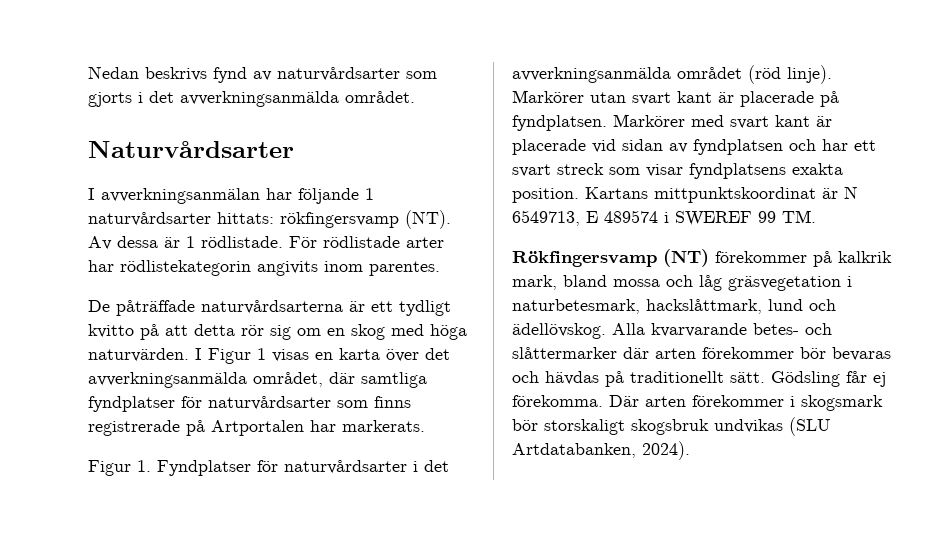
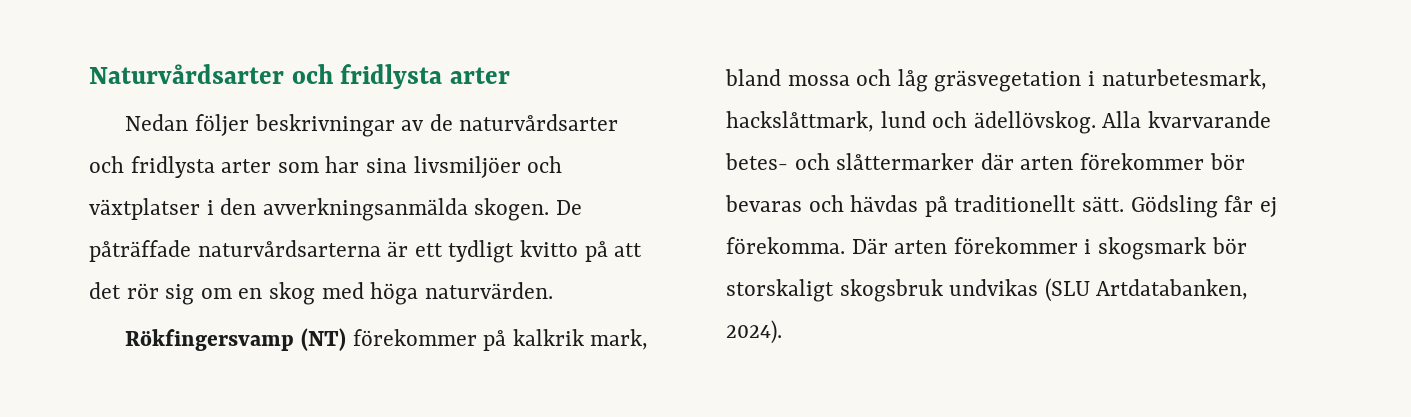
- Nedan beskrivs fynd av naturvårdsarter som gjorts i det avverkningsanmälda området.
- Naturvårdsarter
- I avverkningsanmälan har följande 1 naturvårdsarter hittats: rökfingersvamp (NT). Av dessa är 1 rödlistade. För rödlistade arter har rödlistekategorin angivits inom parentes.
- De påträffade naturvårdsarterna är ett tydligt kvitto på att detta rör sig om en skog med höga naturvärden. I Figur 1 visas en karta över det avverkningsanmälda området, där samtliga fyndplatser för naturvårdsarter som finns registrerade på Artportalen har markerats.
- Figur 1. Fyndplatser för naturvårdsarter i det avverkningsanmälda området (röd linje). Markörer utan svart kant är placerade på fyndplatsen. Markörer med svart kant är placerade vid sidan av fyndplatsen och har ett svart streck som visar fyndplatsens exakta position. Kartans mittpunktskoordinat är N 6549713, E 489574 i SWEREF 99 TM.
+ Naturvårdsarter och fridlysta arter
+ Nedan följer beskrivningar av de naturvårdsarter och fridlysta arter som har sina livsmiljöer och växtplatser i den avverkningsanmälda skogen. De påträffade naturvårdsarterna är ett tydligt kvitto på att det rör sig om en skog med höga naturvärden.

